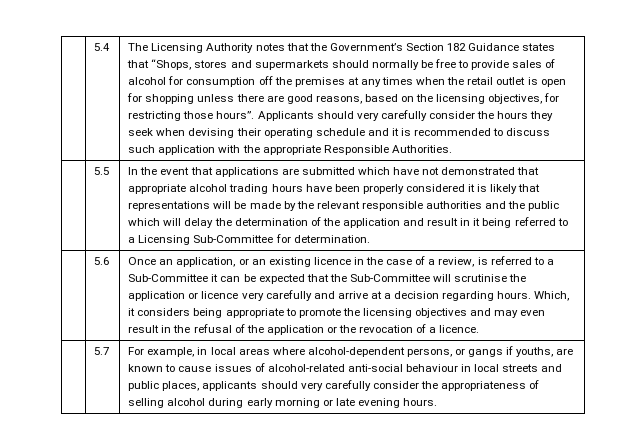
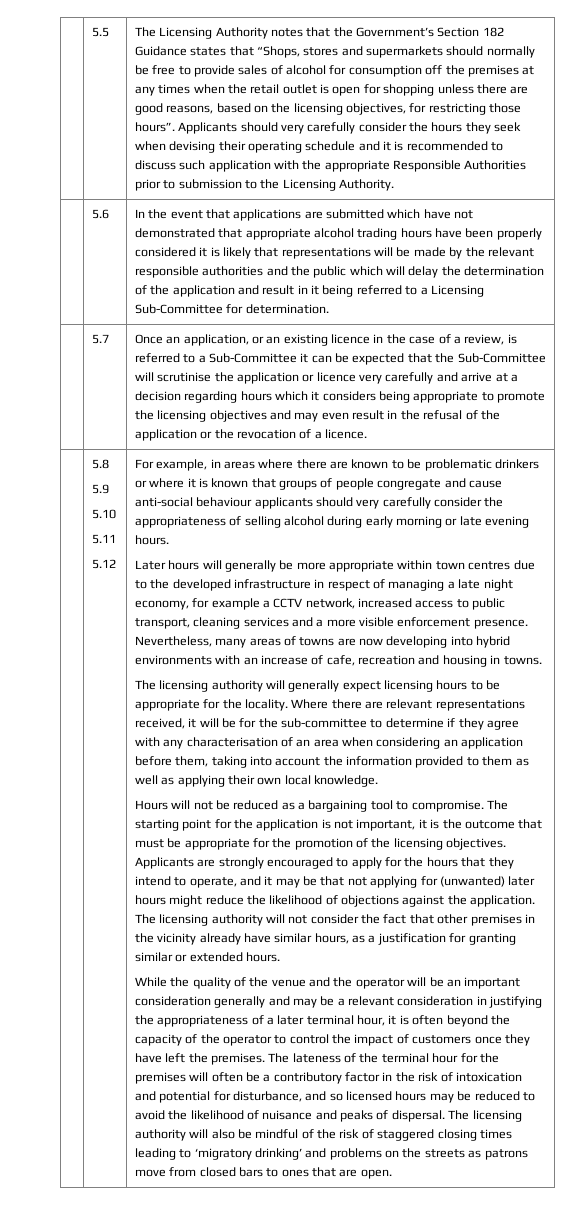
- 5.4
+ 5.5
- Applicants should very carefully consider the hours they seek when devising their operating schedule and it is recommended to discuss such application with the appropriate Responsible Authorities.
- | 5.5
+ Applicants should very carefully consider the hours they seek when devising their operating schedule and it is recommended to discuss such application with the appropriate Responsible Authorities prior to submission to the Licensing Authority.
+ | 5.6
- 5.6
+ 5.7
- Once an application, or an existing licence in the case of a review, is referred to a Sub-Committee it can be expected that the Sub-Committee will scrutinise the application or licence very carefully and arrive at a decision regarding hours. Which, it considers being appropriate to promote the licensing objectives and may even result in the refusal of the application or the revocation of a licence.
+ Once an application, or an existing licence in the case of a review, is referred to a Sub-Committee it can be expected that the Sub-Committee will scrutinise the application or licence very carefully and arrive at a decision regarding hours which it considers being appropriate to promote the licensing objectives and may even result in the refusal of the application or the revocation of a licence.
- 5.7
+ 5.8
+ 5.9
+ 5.10
+ 5.11
+ 5.12
- For example, in local areas where alcohol-dependent persons, or gangs if youths, are known to cause issues of alcohol-related anti-social behaviour in local streets and public places, applicants should very carefully consider the appropriateness of selling alcohol during early morning or late evening hours.
+ For example, in areas where there are known to be problematic drinkers or where it is known that groups of people congregate and cause anti-social behaviour applicants should very carefully consider the appropriateness of selling alcohol during early morning or late evening hours.
+ Later hours will generally be more appropriate within town centres due to the developed infrastructure in respect of managing a late night economy, for example a CCTV network, increased access to public transport, cleaning services and a more visible enforcement presence. Nevertheless, many areas of towns are now developing into hybrid environments with an increase of cafe, recreation and housing in towns.
+ The licensing authority will generally expect licensing hours to be appropriate for the locality. Where there are relevant representations received, it will be for the sub-committee to determine if they agree with any characterisation of an area when considering an application before them, taking into account the information provided to them as well as applying their own local knowledge.
+ Hours will not be reduced as a bargaining tool to compromise. The starting point for the application is not important, it is the outcome that must be appropriate for the promotion of the licensing objectives. Applicants are strongly encouraged to apply for the hours that they intend to operate, and it may be that not applying for (unwanted) later hours might reduce the likelihood of objections against the application. The licensing authority will not consider the fact that other premises in the vicinity already have similar hours, as a justification for granting similar or extended hours.
+ While the quality of the venue and the operator will be an important consideration generally and may be a relevant consideration in justifying the appropriateness of a later terminal hour, it is often beyond the capacity of the operator to control the impact of customers once they have left the premises. The lateness of the terminal hour for the premises will often be a contributory factor in the risk of intoxication and potential for disturbance, and so licensed hours may be reduced to avoid the likelihood of nuisance and peaks of dispersal. The licensing authority will also be mindful of the risk of staggered closing times leading to ‘migratory drinking’ and problems on the streets as patrons move from closed bars to ones that are open.

